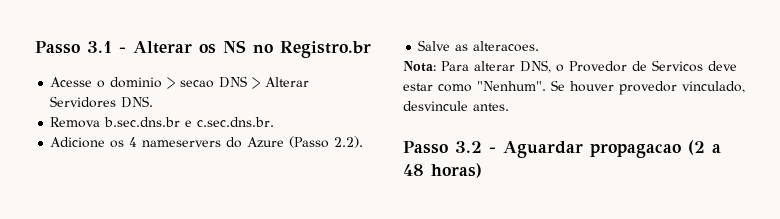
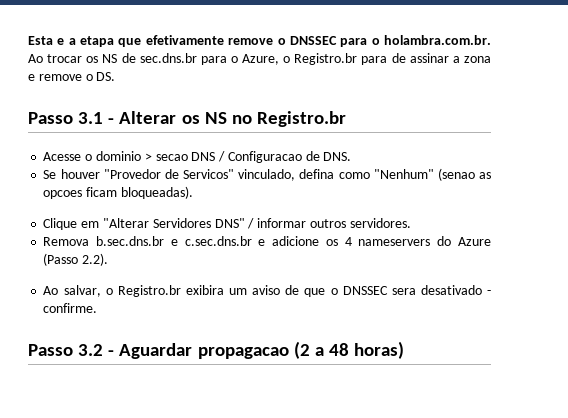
+ Esta e a etapa que efetivamente remove o DNSSEC para o holambra.com.br. Ao trocar os NS de sec.dns.br para o Azure, o Registro.br para de assinar a zona e remove o DS.
- Acesse o dominio > secao DNS > Alterar Servidores DNS.
+ Acesse o dominio > secao DNS / Configuracao de DNS.
+ Se houver "Provedor de Servicos" vinculado, defina como "Nenhum" (senao as opcoes ficam bloqueadas).
+ Clique em "Alterar Servidores DNS" / informar outros servidores.
- Remova b.sec.dns.br e c.sec.dns.br.
- Adicione os 4 nameservers do Azure (Passo 2.2).
+ Remova b.sec.dns.br e c.sec.dns.br e adicione os 4 nameservers do Azure (Passo 2.2).
- Salve as alteracoes.
- Nota: Para alterar DNS, o Provedor de Servicos deve estar como "Nenhum". Se houver provedor vinculado, desvincule antes.
+ Ao salvar, o Registro.br exibira um aviso de que o DNSSEC sera desativado - confirme.

